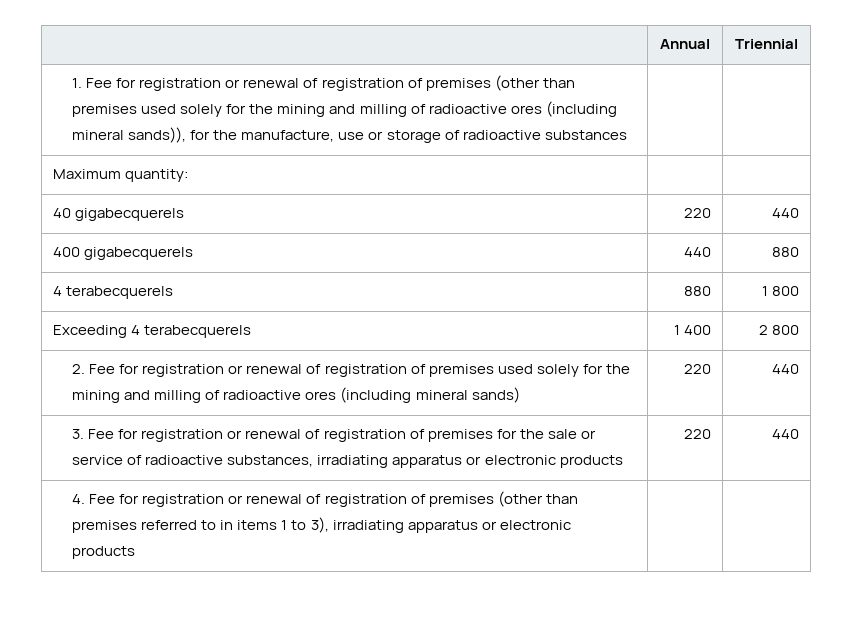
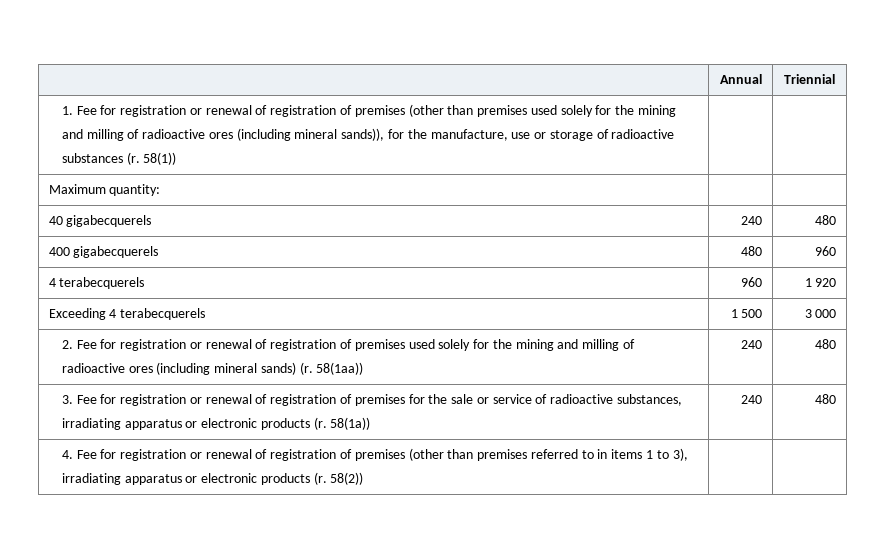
- 1. Fee for registration or renewal of registration of premises (other than premises used solely for the mining and milling of radioactive ores (including mineral sands)), for the manufacture, use or storage of radioactive substances | |
+ 1. Fee for registration or renewal of registration of premises (other than premises used solely for the mining and milling of radioactive ores (including mineral sands)), for the manufacture, use or storage of radioactive substances (r. 58(1)) | |
- 40 gigabecquerels | 220 | 440
+ 40 gigabecquerels | 240 | 480
- 400 gigabecquerels | 440 | 880
- 4 terabecquerels | 880 | 1 800
+ 400 gigabecquerels | 480 | 960
+ 4 terabecquerels | 960 | 1 920
- Exceeding 4 terabecquerels | 1 400 | 2 800
+ Exceeding 4 terabecquerels | 1 500 | 3 000
- 2. Fee for registration or renewal of registration of premises used solely for the mining and milling of radioactive ores (including mineral sands) | 220 | 440
+ 2. Fee for registration or renewal of registration of premises used solely for the mining and milling of radioactive ores (including mineral sands) (r. 58(1aa)) | 240 | 480
- 3. Fee for registration or renewal of registration of premises for the sale or service of radioactive substances, irradiating apparatus or electronic products | 220 | 440
+ 3. Fee for registration or renewal of registration of premises for the sale or service of radioactive substances, irradiating apparatus or electronic products (r. 58(1a)) | 240 | 480
- 4. Fee for registration or renewal of registration of premises (other than premises referred to in items 1 to 3), irradiating apparatus or electronic products | |
+ 4. Fee for registration or renewal of registration of premises (other than premises referred to in items 1 to 3), irradiating apparatus or electronic products (r. 58(2)) | |

